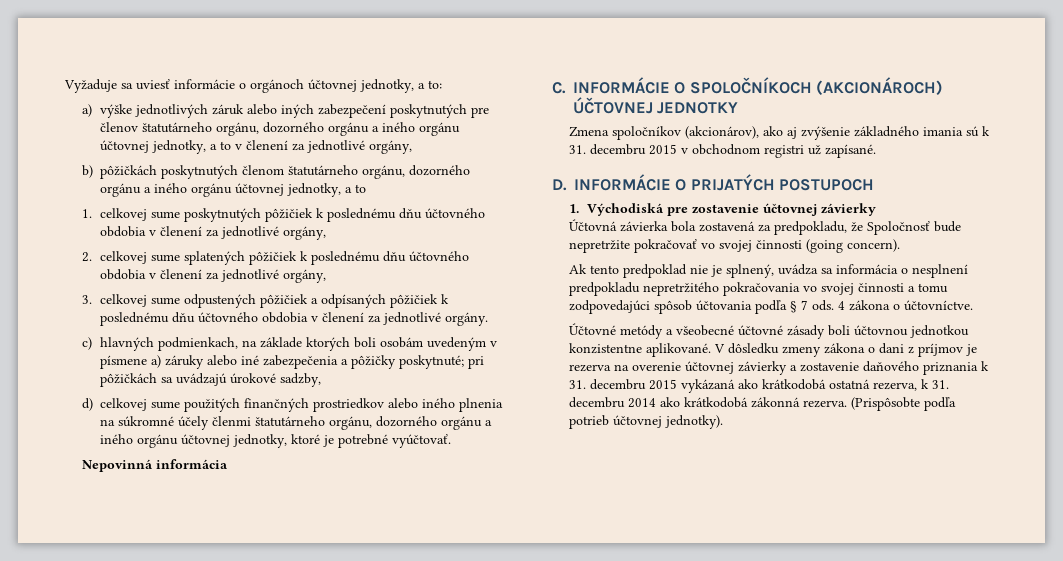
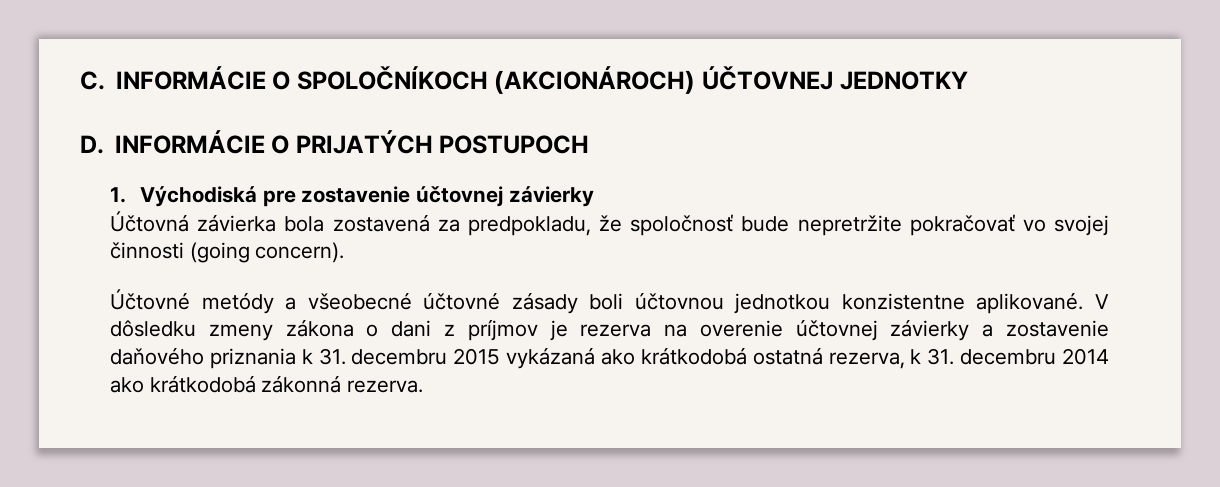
- Vyžaduje sa uviesť informácie o orgánoch účtovnej jednotky, a to:
- a) výške jednotlivých záruk alebo iných zabezpečení poskytnutých pre členov štatutárneho orgánu, dozorného orgánu a iného orgánu účtovnej jednotky, a to v členení za jednotlivé orgány,
- b) pôžičkách poskytnutých členom štatutárneho orgánu, dozorného orgánu a iného orgánu účtovnej jednotky, a to
- 1. celkovej sume poskytnutých pôžičiek k poslednému dňu účtovného obdobia v členení za jednotlivé orgány,
- 2. celkovej sume splatených pôžičiek k poslednému dňu účtovného obdobia v členení za jednotlivé orgány,
- 3. celkovej sume odpustených pôžičiek a odpísaných pôžičiek k poslednému dňu účtovného obdobia v členení za jednotlivé orgány.
- c) hlavných podmienkach, na základe ktorých boli osobám uvedeným v písmene a) záruky alebo iné zabezpečenia a pôžičky poskytnuté; pri pôžičkách sa uvádzajú úrokové sadzby,
- d) celkovej sume použitých finančných prostriedkov alebo iného plnenia na súkromné účely členmi štatutárneho orgánu, dozorného orgánu a iného orgánu účtovnej jednotky, ktoré je potrebné vyúčtovať.
- Nepovinná informácia
- Zmena spoločníkov (akcionárov), ako aj zvýšenie základného imania sú k 31. decembru 2015 v obchodnom registri už zapísané.
- Účtovná závierka bola zostavená za predpokladu, že Spoločnosť bude nepretržite pokračovať vo svojej činnosti (going concern).
+ Účtovná závierka bola zostavená za predpokladu, že spoločnosť bude nepretržite pokračovať vo svojej činnosti (going concern).
- Ak tento predpoklad nie je splnený, uvádza sa informácia o nesplnení predpokladu nepretržitého pokračovania vo svojej činnosti a tomu zodpovedajúci spôsob účtovania podľa § 7 ods. 4 zákona o účtovníctve.
- (Prispôsobte podľa potrieb účtovnej jednotky).

